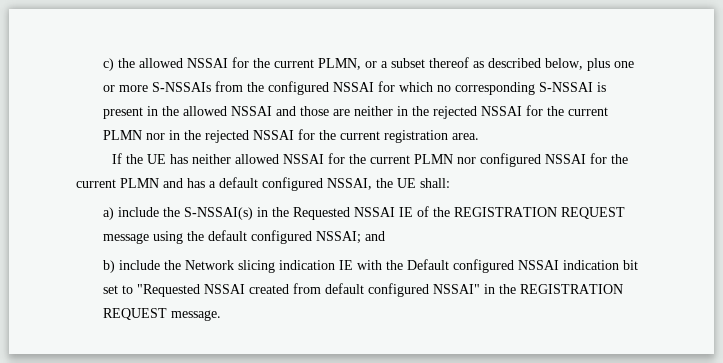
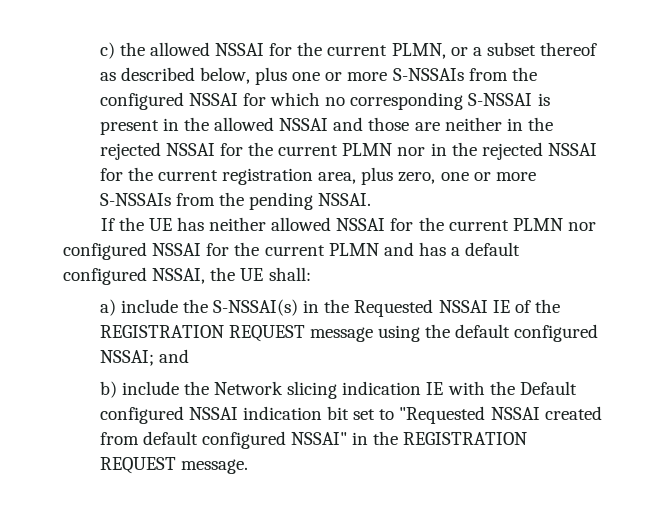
- c) the allowed NSSAI for the current PLMN, or a subset thereof as described below, plus one or more S-NSSAIs from the configured NSSAI for which no corresponding S-NSSAI is present in the allowed NSSAI and those are neither in the rejected NSSAI for the current PLMN nor in the rejected NSSAI for the current registration area.
+ c) the allowed NSSAI for the current PLMN, or a subset thereof as described below, plus one or more S-NSSAIs from the configured NSSAI for which no corresponding S-NSSAI is present in the allowed NSSAI and those are neither in the rejected NSSAI for the current PLMN nor in the rejected NSSAI for the current registration area, plus zero, one or more S-NSSAIs from the pending NSSAI.

